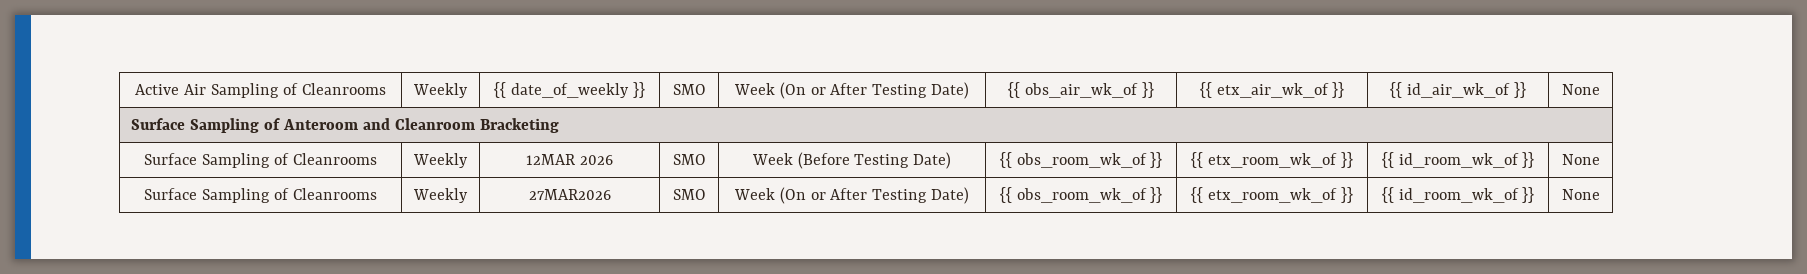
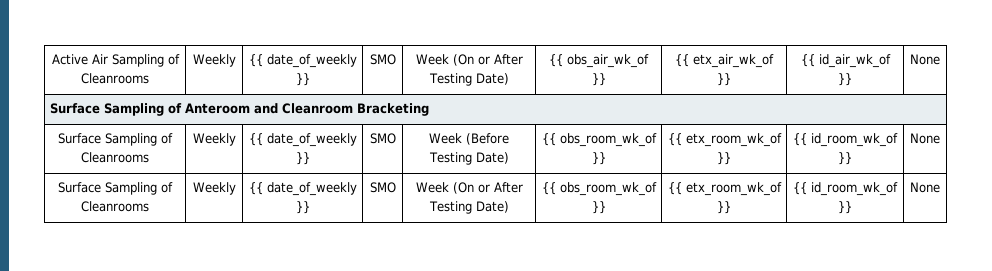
- Surface Sampling of Cleanrooms | Weekly | 12MAR 2026 | SMO | Week (Before Testing Date) | {{ obs_room_wk_of }} | {{ etx_room_wk_of }} | {{ id_room_wk_of }} | None
+ Surface Sampling of Cleanrooms | Weekly | {{ date_of_weekly }} | SMO | Week (Before Testing Date) | {{ obs_room_wk_of }} | {{ etx_room_wk_of }} | {{ id_room_wk_of }} | None
- Surface Sampling of Cleanrooms | Weekly | 27MAR2026 | SMO | Week (On or After Testing Date) | {{ obs_room_wk_of }} | {{ etx_room_wk_of }} | {{ id_room_wk_of }} | None
+ Surface Sampling of Cleanrooms | Weekly | {{ date_of_weekly }} | SMO | Week (On or After Testing Date) | {{ obs_room_wk_of }} | {{ etx_room_wk_of }} | {{ id_room_wk_of }} | None

